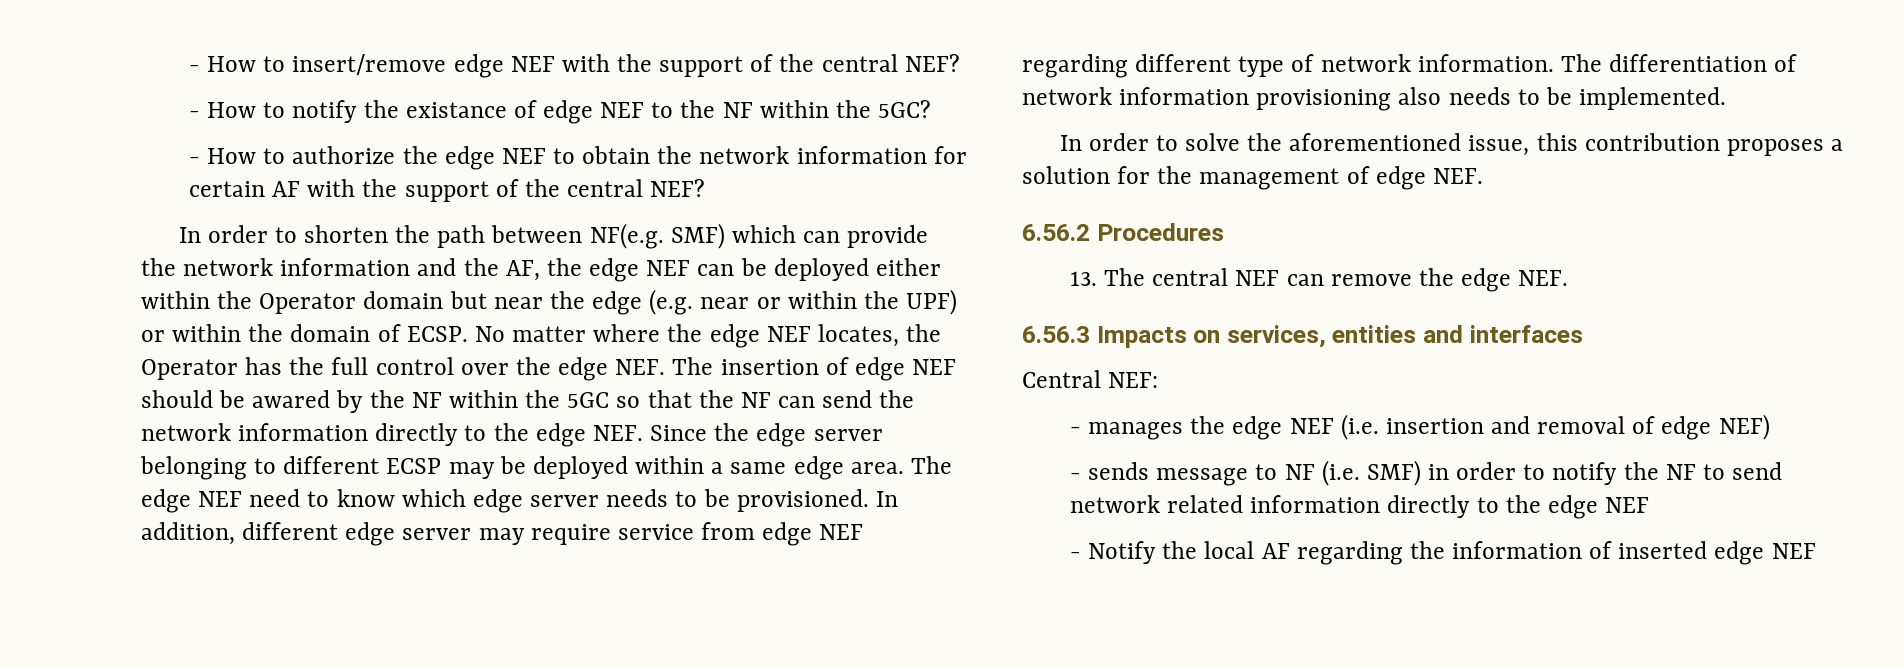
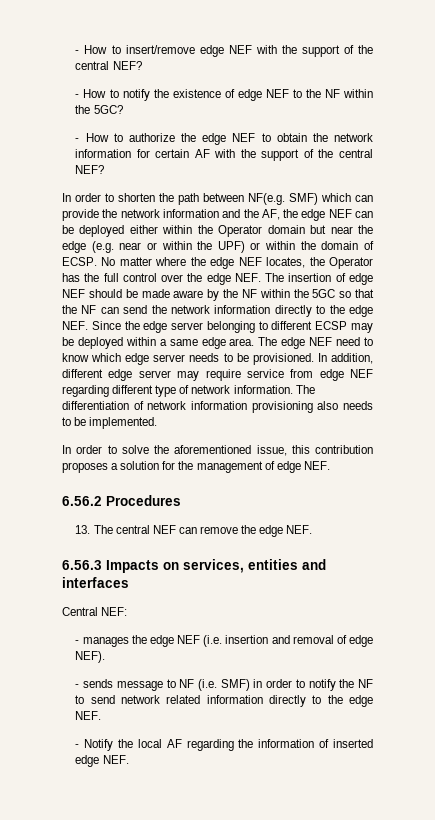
- - How to notify the existance of edge NEF to the NF within the 5GC?
+ - How to notify the existence of edge NEF to the NF within the 5GC?
- No matter where the edge NEF locates, the Operator has the full control over the edge NEF. The insertion of edge NEF should be awared by the NF within the 5GC so that the NF can send the network information directly to the edge NEF. Since the edge server belonging to different ECSP may be deployed within a same edge area.
+ No matter where the edge NEF locates, the Operator has the full control over the edge NEF. The insertion of edge NEF should be made aware by the NF within the 5GC so that the NF can send the network information directly to the edge NEF. Since the edge server belonging to different ECSP may be deployed within a same edge area.
- - manages the edge NEF (i.e. insertion and removal of edge NEF)
+ - manages the edge NEF (i.e. insertion and removal of edge NEF).
- - sends message to NF (i.e. SMF) in order to notify the NF to send network related information directly to the edge NEF
+ - sends message to NF (i.e. SMF) in order to notify the NF to send network related information directly to the edge NEF.
- - Notify the local AF regarding the information of inserted edge NEF
+ - Notify the local AF regarding the information of inserted edge NEF.

